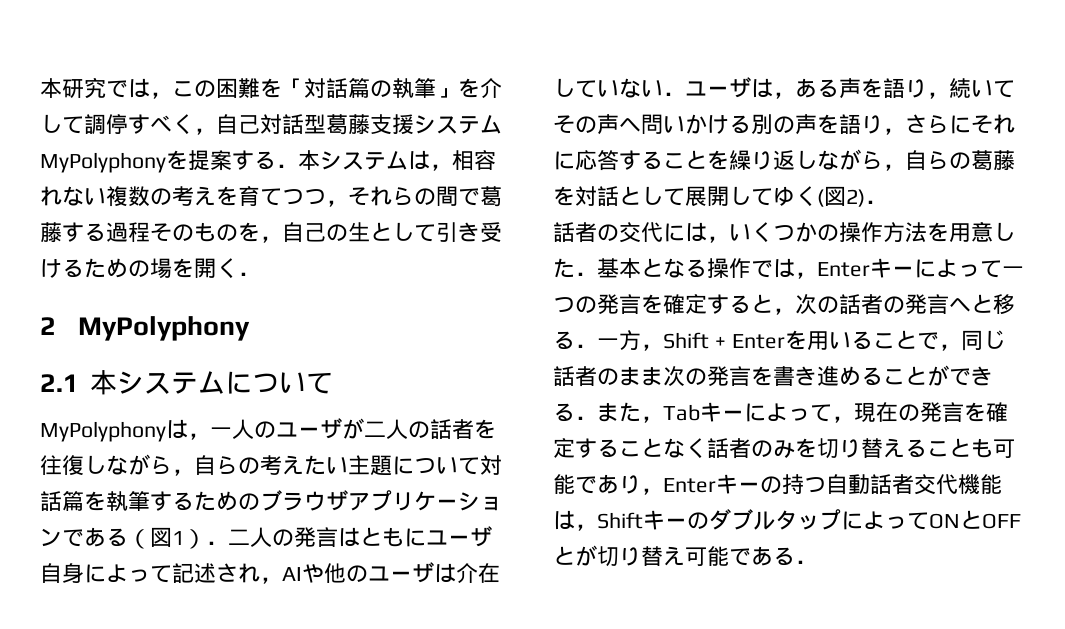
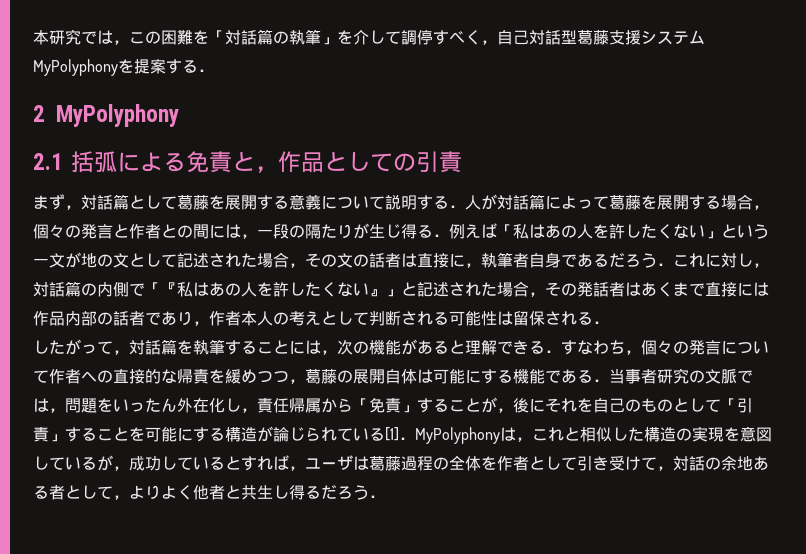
- 本研究では，この困難を「対話篇の執筆」を介して調停すべく，自己対話型葛藤支援システムMyPolyphonyを提案する．本システムは，相容れない複数の考えを育てつつ，それらの間で葛藤する過程そのものを，自己の生として引き受けるための場を開く．
+ 本研究では，この困難を「対話篇の執筆」を介して調停すべく，自己対話型葛藤支援システムMyPolyphonyを提案する．
  2 MyPolyphony
- 2.1本システムについて
- MyPolyphonyは，一人のユーザが二人の話者を往復しながら，自らの考えたい主題について対話篇を執筆するためのブラウザアプリケーションである（図1）．二人の発言はともにユーザ自身によって記述され，AIや他のユーザは介在していない．ユーザは，ある声を語り，続いてその声へ問いかける別の声を語り，さらにそれに応答することを繰り返しながら，自らの葛藤を対話として展開してゆく(図2)．
- 話者の交代には，いくつかの操作方法を用意した．基本となる操作では，Enterキーによって一つの発言を確定すると，次の話者の発言へと移る．一方，Shift + Enterを用いることで，同じ話者のまま次の発言を書き進めることができる．また，Tabキーによって，現在の発言を確定することなく話者のみを切り替えることも可能であり，Enterキーの持つ自動話者交代機能は，ShiftキーのダブルタップによってONとOFFとが切り替え可能である．
+ 2.1括弧による免責と，作品としての引責
+ まず，対話篇として葛藤を展開する意義について説明する．人が対話篇によって葛藤を展開する場合，個々の発言と作者との間には，一段の隔たりが生じ得る．例えば「私はあの人を許したくない」という一文が地の文として記述された場合，その文の話者は直接に，執筆者自身であるだろう．これに対し，対話篇の内側で「『私はあの人を許したくない』」と記述された場合，その発話者はあくまで直接には作品内部の話者であり，作者本人の考えとして判断される可能性は留保される．
+ したがって，対話篇を執筆することには，次の機能があると理解できる．すなわち，個々の発言について作者への直接的な帰責を緩めつつ，葛藤の展開自体は可能にする機能である．当事者研究の文脈では，問題をいったん外在化し，責任帰属から「免責」することが，後にそれを自己のものとして「引責」することを可能にする構造が論じられている[1]．MyPolyphonyは，これと相似した構造の実現を意図しているが，成功しているとすれば，ユーザは葛藤過程の全体を作者として引き受けて，対話の余地ある者として，よりよく他者と共生し得るだろう．

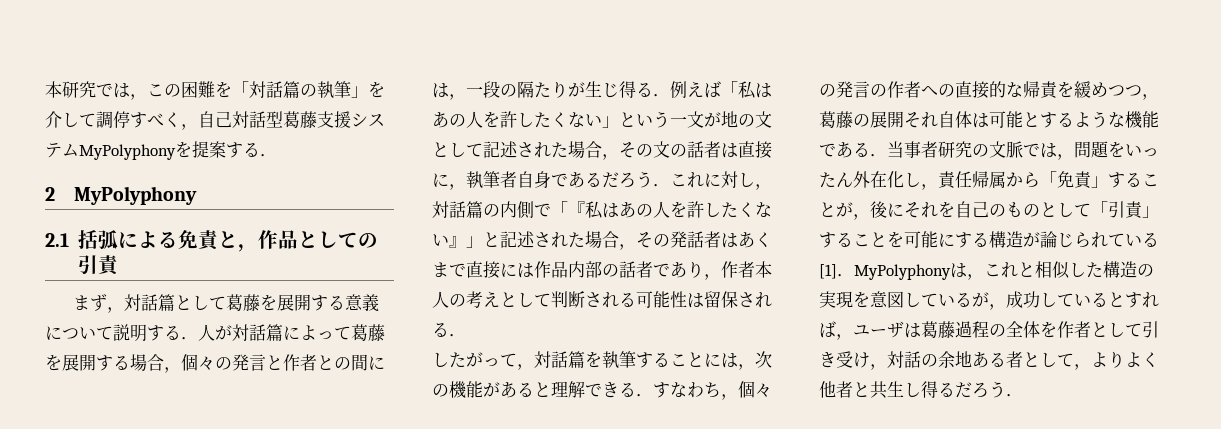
- したがって，対話篇を執筆することには，次の機能があると理解できる．すなわち，個々の発言について作者への直接的な帰責を緩めつつ，葛藤の展開自体は可能にする機能である．当事者研究の文脈では，問題をいったん外在化し，責任帰属から「免責」することが，後にそれを自己のものとして「引責」することを可能にする構造が論じられている[1]．MyPolyphonyは，これと相似した構造の実現を意図しているが，成功しているとすれば，ユーザは葛藤過程の全体を作者として引き受けて，対話の余地ある者として，よりよく他者と共生し得るだろう．
+ したがって，対話篇を執筆することには，次の機能があると理解できる．すなわち，個々の発言の作者への直接的な帰責を緩めつつ，葛藤の展開それ自体は可能とするような機能である．当事者研究の文脈では，問題をいったん外在化し，責任帰属から「免責」することが，後にそれを自己のものとして「引責」することを可能にする構造が論じられている[1]．MyPolyphonyは，これと相似した構造の実現を意図しているが，成功しているとすれば，ユーザは葛藤過程の全体を作者として引き受け，対話の余地ある者として，よりよく他者と共生し得るだろう．

